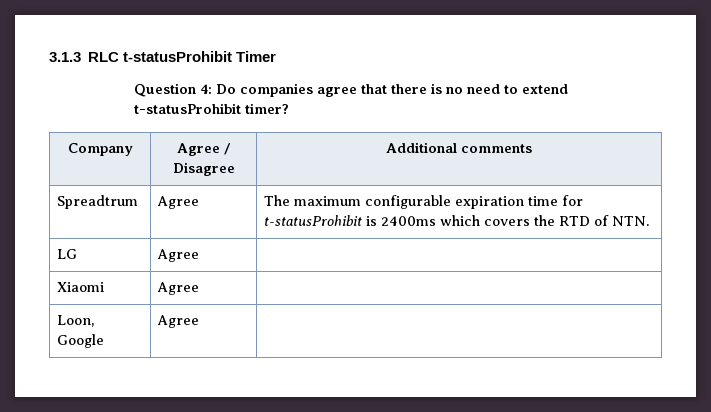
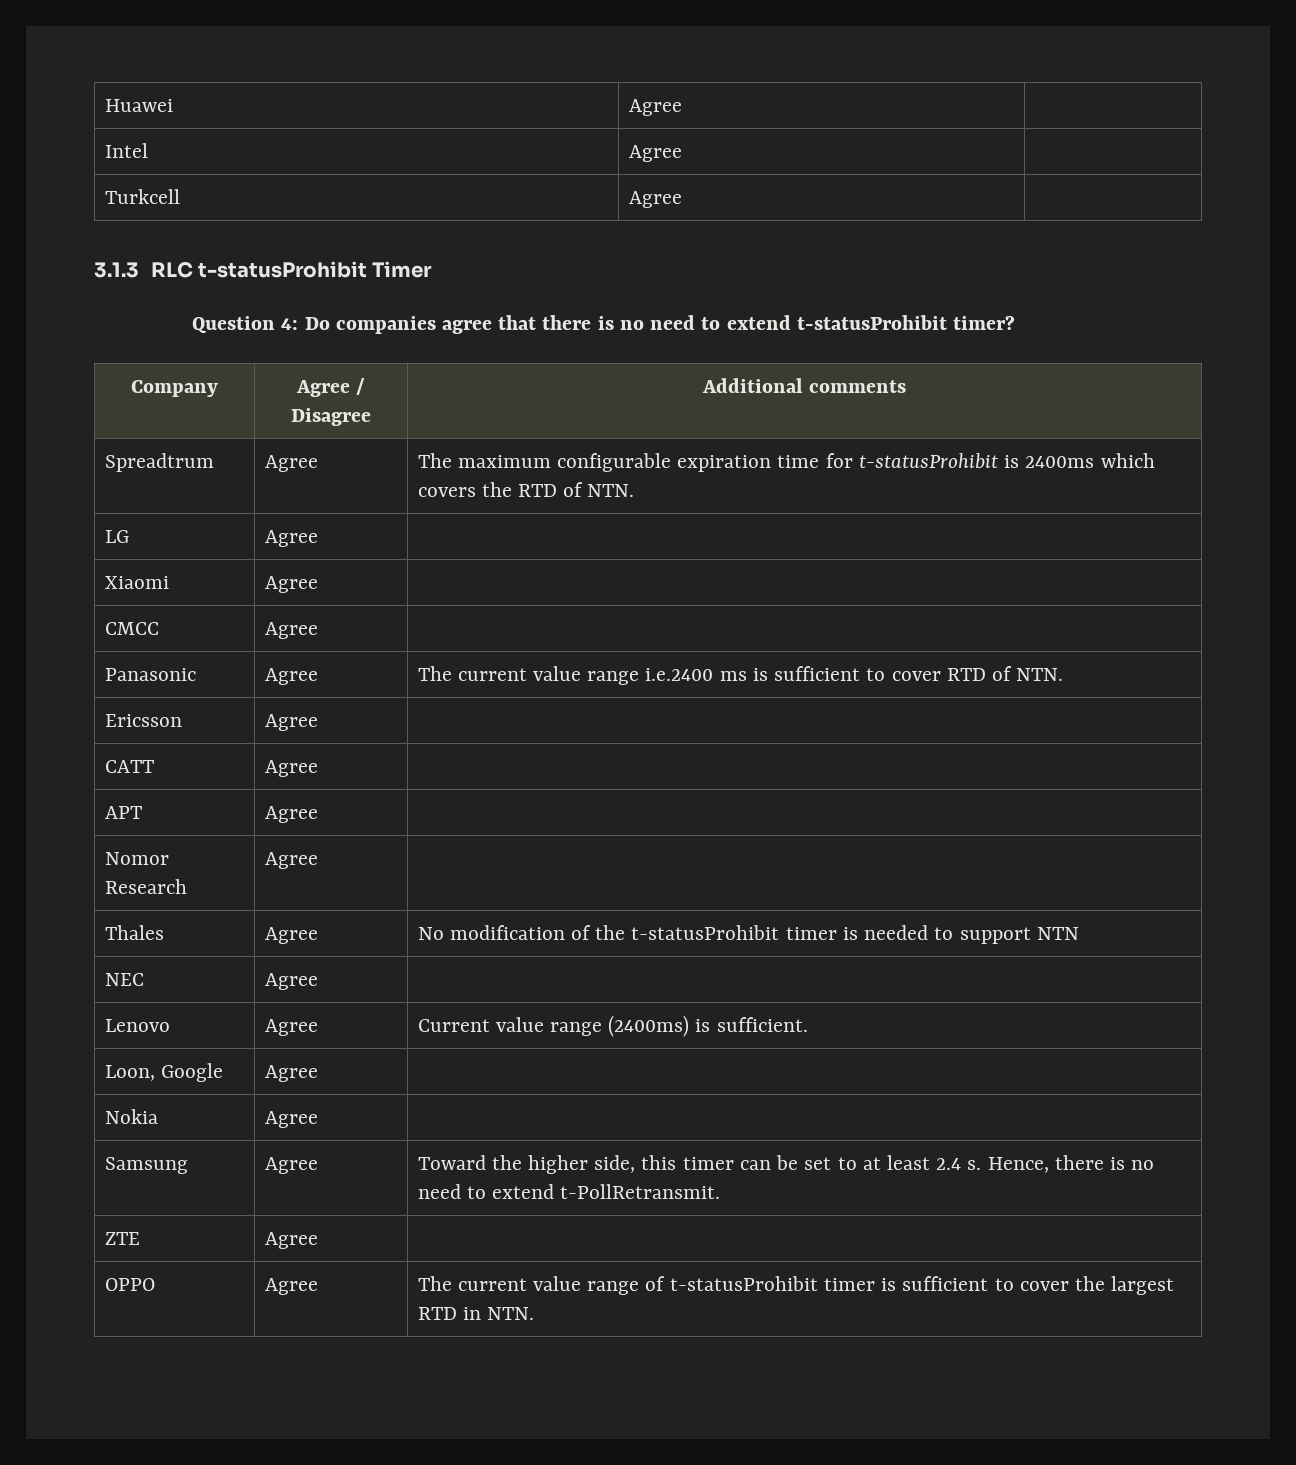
+ Huawei | Agree |
+ Intel | Agree |
+ Turkcell | Agree |
+ CMCC | Agree |
+ Panasonic | Agree | The current value range i.e.2400 ms is sufficient to cover RTD of NTN.
+ Ericsson | Agree |
+ CATT | Agree |
+ APT | Agree |
+ Nomor Research | Agree |
+ Thales | Agree | No modification of the t-statusProhibit timer is needed to support NTN
+ NEC | Agree |
+ Lenovo | Agree | Current value range (2400ms) is sufficient.
  Loon, Google | Agree |
+ Nokia | Agree |
+ Samsung | Agree | Toward the higher side, this timer can be set to at least 2.4 s. Hence, there is no need to extend t-PollRetransmit.
+ ZTE | Agree |
+ OPPO | Agree | The current value range of t-statusProhibit timer is sufficient to cover the largest RTD in NTN.

